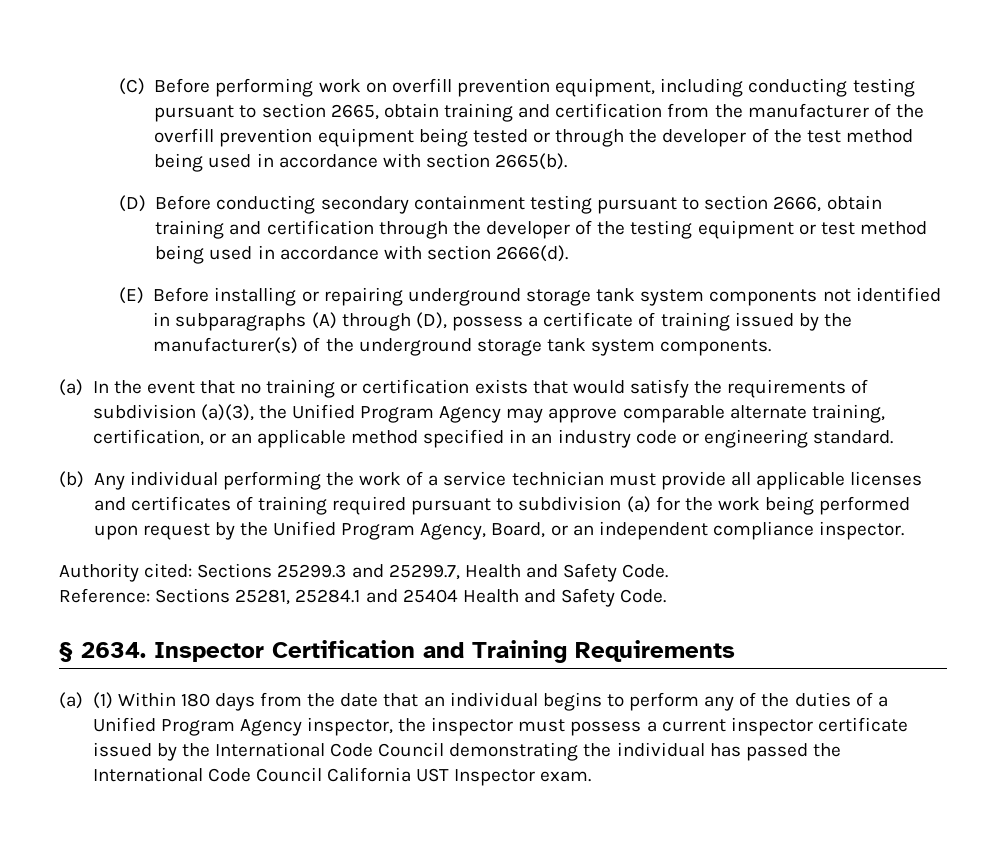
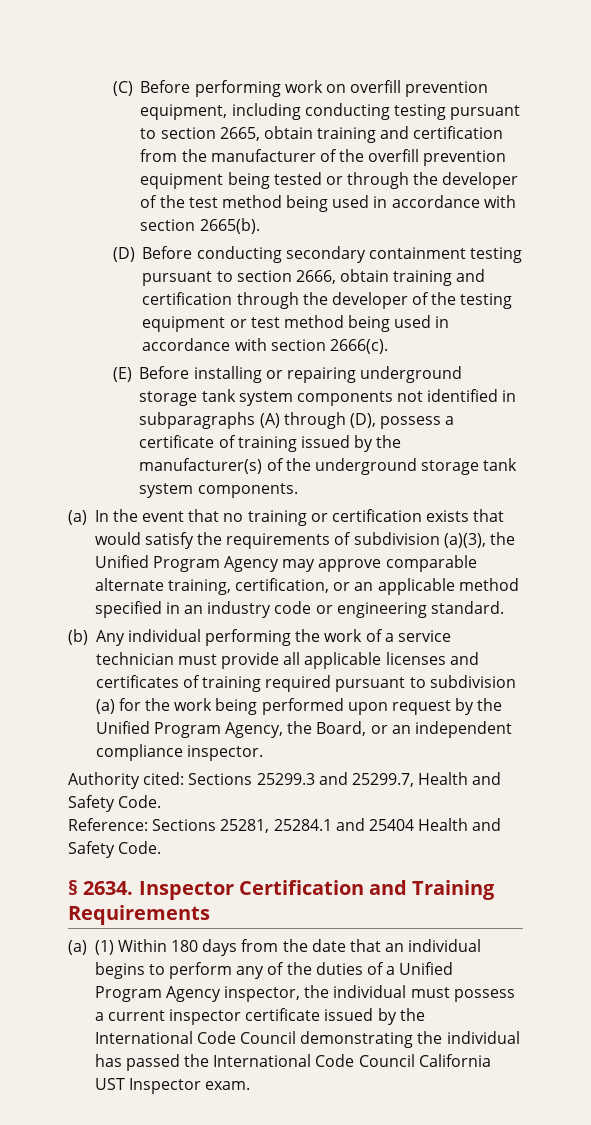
- (D) Before conducting secondary containment testing pursuant to section 2666, obtain training and certification through the developer of the testing equipment or test method being used in accordance with section 2666(d).
+ (D) Before conducting secondary containment testing pursuant to section 2666, obtain training and certification through the developer of the testing equipment or test method being used in accordance with section 2666(c).
- (b) Any individual performing the work of a service technician must provide all applicable licenses and certificates of training required pursuant to subdivision (a) for the work being performed upon request by the Unified Program Agency, Board, or an independent compliance inspector.
+ (b) Any individual performing the work of a service technician must provide all applicable licenses and certificates of training required pursuant to subdivision (a) for the work being performed upon request by the Unified Program Agency, the Board, or an independent compliance inspector.
- (a) (1) Within 180 days from the date that an individual begins to perform any of the duties of a Unified Program Agency inspector, the inspector must possess a current inspector certificate issued by the International Code Council demonstrating the individual has passed the International Code Council California UST Inspector exam.
+ (a) (1) Within 180 days from the date that an individual begins to perform any of the duties of a Unified Program Agency inspector, the individual must possess a current inspector certificate issued by the International Code Council demonstrating the individual has passed the International Code Council California UST Inspector exam.

